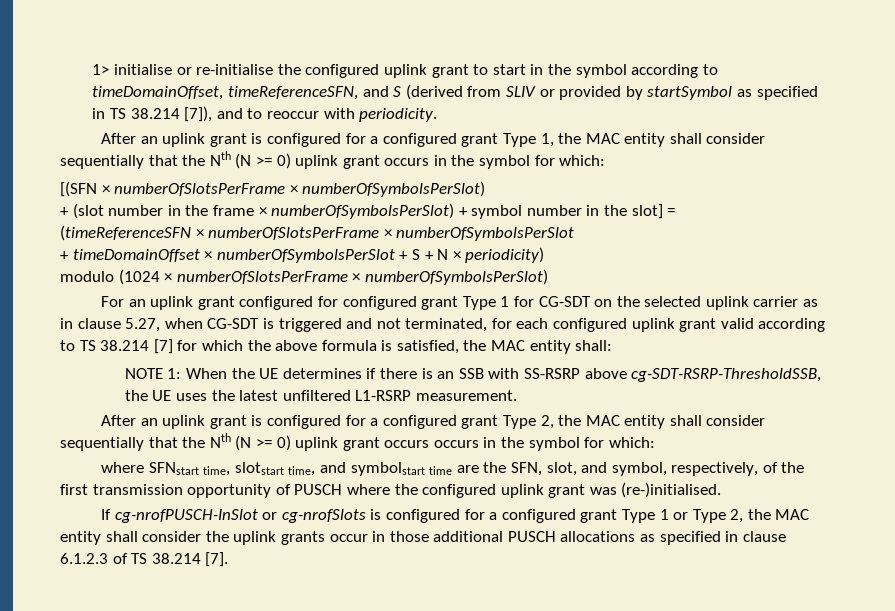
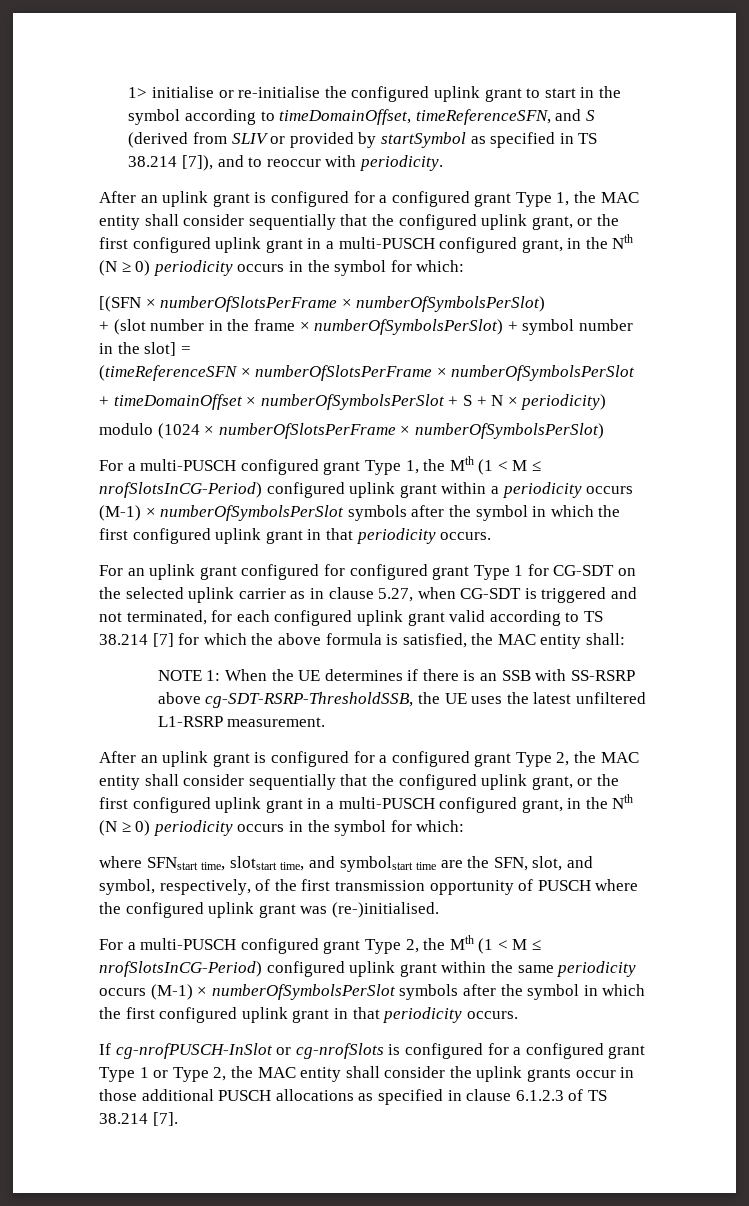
- After an uplink grant is configured for a configured grant Type 1, the MAC entity shall consider sequentially that the Nth (N >= 0) uplink grant occurs in the symbol for which:
+ After an uplink grant is configured for a configured grant Type 1, the MAC entity shall consider sequentially that the configured uplink grant, or the first configured uplink grant in a multi-PUSCH configured grant, in the Nth (N ≥ 0) periodicity occurs in the symbol for which:
+ For a multi-PUSCH configured grant Type 1, the Mth (1 < M ≤ nrofSlotsInCG-Period) configured uplink grant within a periodicity occurs (M-1) × numberOfSymbolsPerSlot symbols after the symbol in which the first configured uplink grant in that periodicity occurs.
- After an uplink grant is configured for a configured grant Type 2, the MAC entity shall consider sequentially that the Nth (N >= 0) uplink grant occurs occurs in the symbol for which:
+ After an uplink grant is configured for a configured grant Type 2, the MAC entity shall consider sequentially that the configured uplink grant, or the first configured uplink grant in a multi-PUSCH configured grant, in the Nth (N ≥ 0) periodicity occurs in the symbol for which:
+ For a multi-PUSCH configured grant Type 2, the Mth (1 < M ≤ nrofSlotsInCG-Period) configured uplink grant within the same periodicity occurs (M-1) × numberOfSymbolsPerSlot symbols after the symbol in which the first configured uplink grant in that periodicity occurs.

